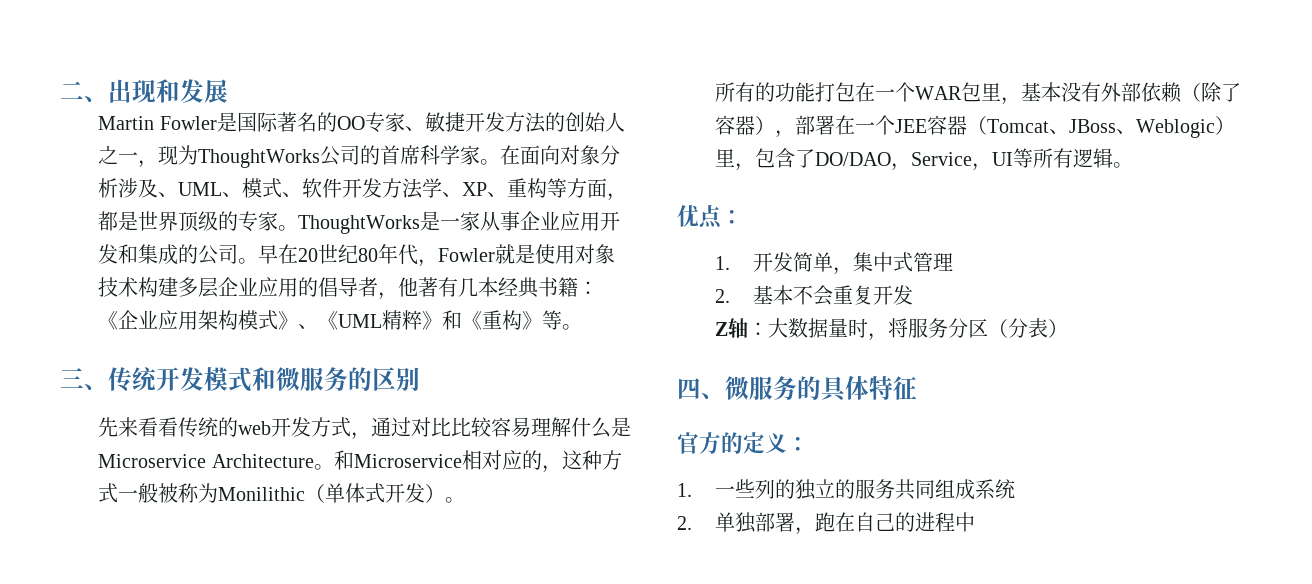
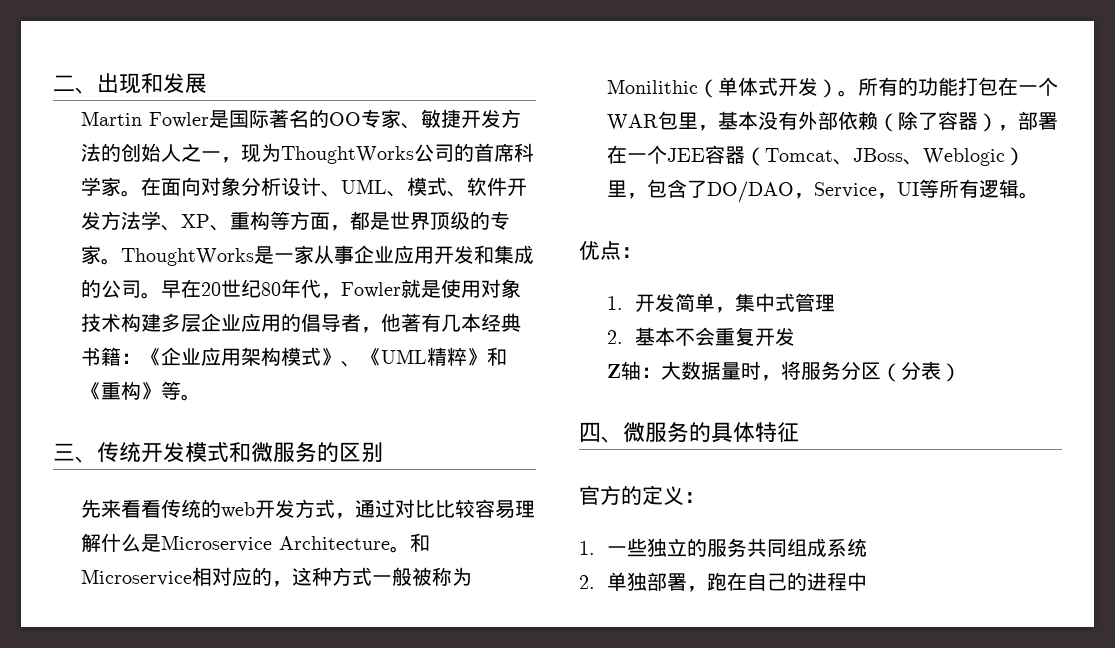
- 在面向对象分析涉及、UML、模式、软件开发方法学、XP、重构等方面，都是世界顶级的专家。
+ 在面向对象分析设计、UML、模式、软件开发方法学、XP、重构等方面，都是世界顶级的专家。
- 和Microservice相对应的，这种方式一般被称为Monilithic（单体式开发）。
- 所有的功能打包在一个WAR包里，基本没有外部依赖（除了容器），部署在一个JEE容器（Tomcat、JBoss、Weblogic）里，包含了DO/DAO，Service，UI等所有逻辑。
+ 和Microservice相对应的，这种方式一般被称为Monilithic（单体式开发）。所有的功能打包在一个WAR包里，基本没有外部依赖（除了容器），部署在一个JEE容器（Tomcat、JBoss、Weblogic）里，包含了DO/DAO，Service，UI等所有逻辑。
- 1.一些列的独立的服务共同组成系统
+ 1.一些独立的服务共同组成系统

